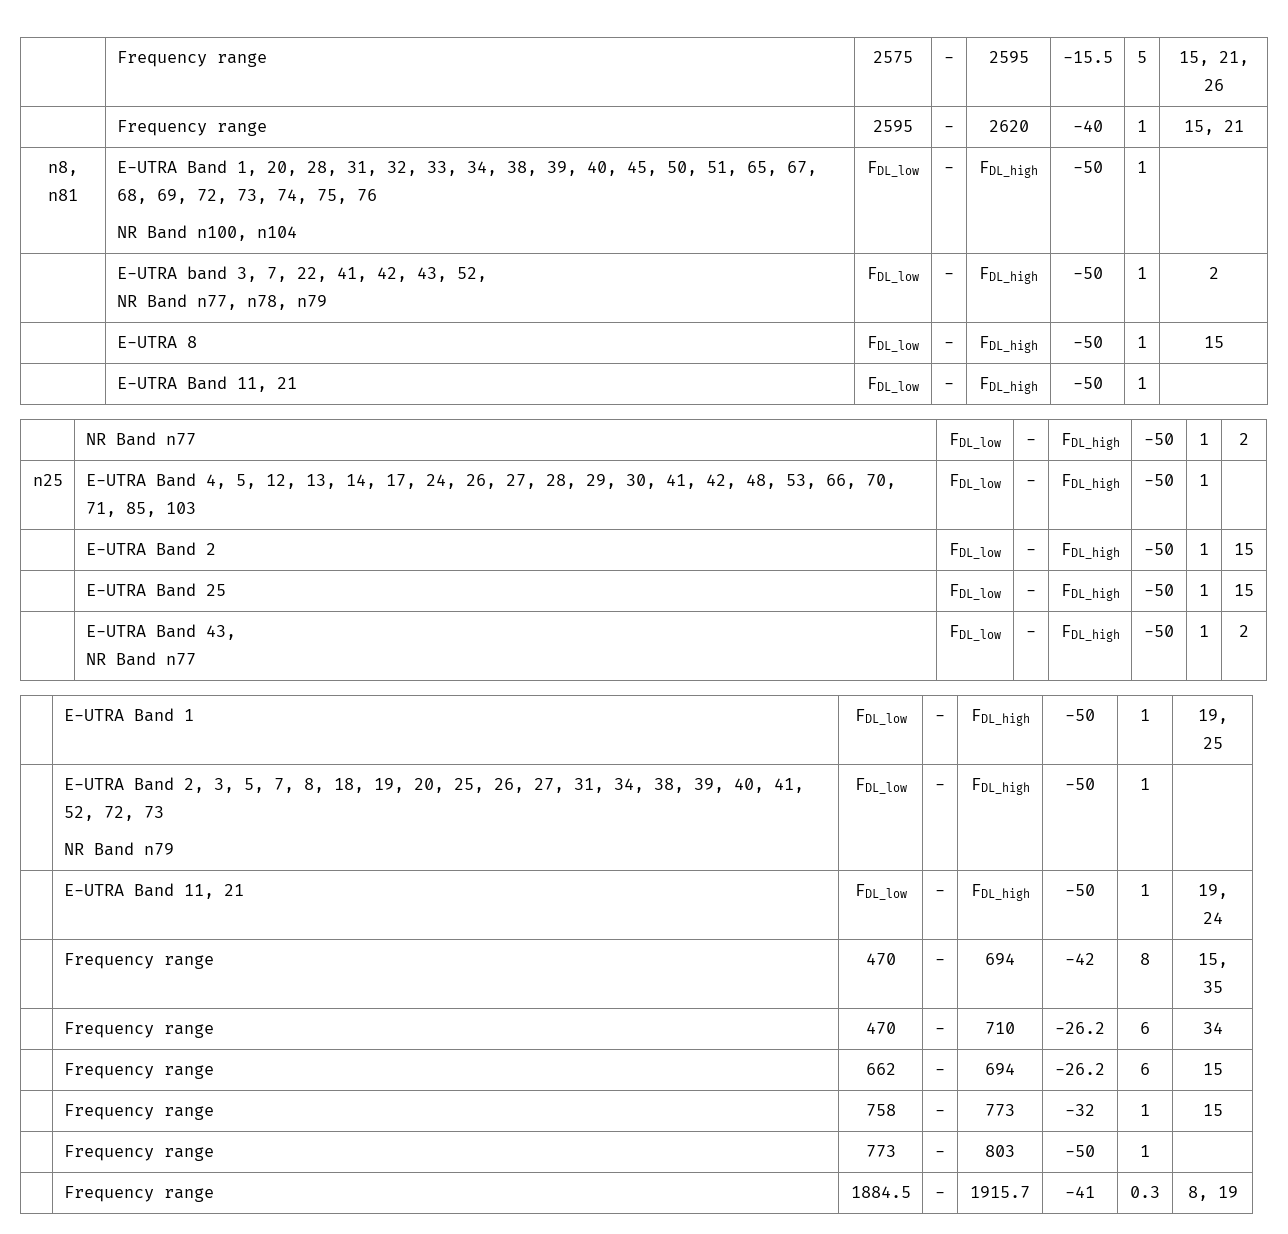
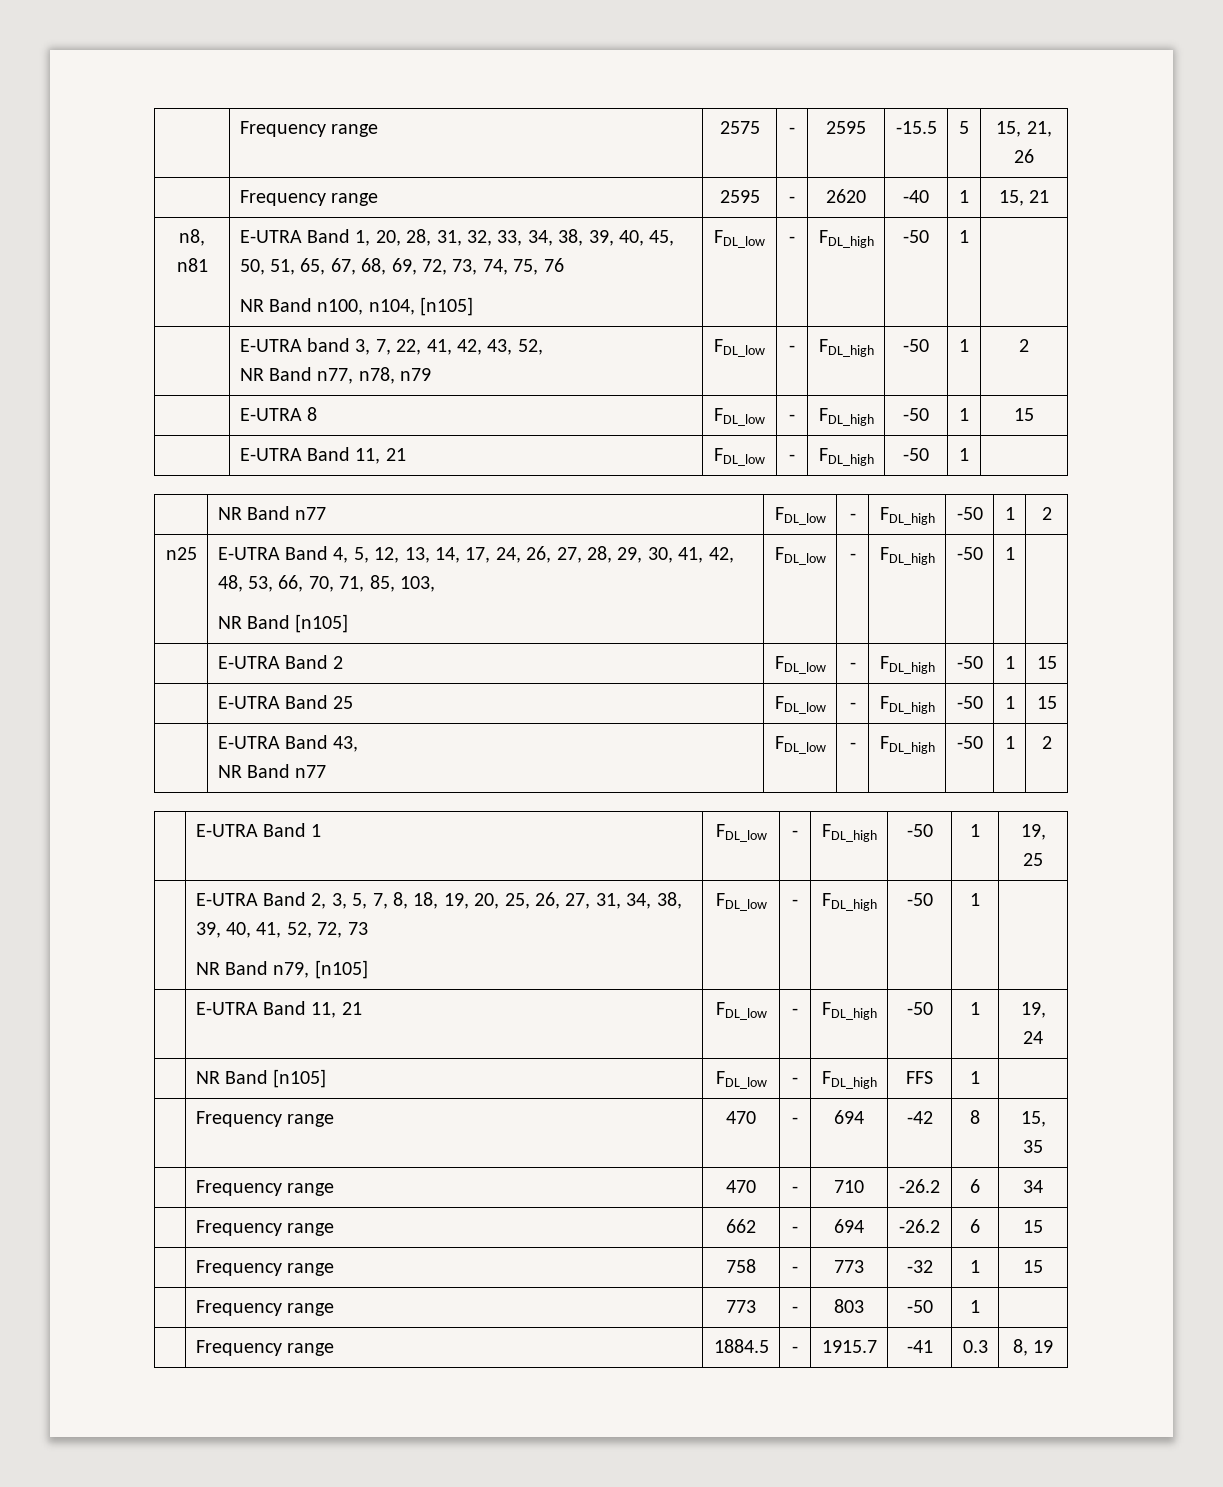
  n8, n81 | E-UTRA Band 1, 20, 28, 31, 32, 33, 34, 38, 39, 40, 45, 50, 51, 65, 67, 68, 69, 72, 73, 74, 75, 76
- NR Band n100, n104 | FDL_low | - | FDL_high | -50 | 1 |
+ NR Band n100, n104, [n105] | FDL_low | - | FDL_high | -50 | 1 |
- n25 | E-UTRA Band 4, 5, 12, 13, 14, 17, 24, 26, 27, 28, 29, 30, 41, 42, 48, 53, 66, 70, 71, 85, 103 | FDL_low | - | FDL_high | -50 | 1 |
+ n25 | E-UTRA Band 4, 5, 12, 13, 14, 17, 24, 26, 27, 28, 29, 30, 41, 42, 48, 53, 66, 70, 71, 85, 103,
+ NR Band [n105] | FDL_low | - | FDL_high | -50 | 1 |
  | E-UTRA Band 2, 3, 5, 7, 8, 18, 19, 20, 25, 26, 27, 31, 34, 38, 39, 40, 41, 52, 72, 73
- NR Band n79 | FDL_low | - | FDL_high | -50 | 1 |
+ NR Band n79, [n105] | FDL_low | - | FDL_high | -50 | 1 |
+ | NR Band [n105] | FDL_low | - | FDL_high | FFS | 1 |

